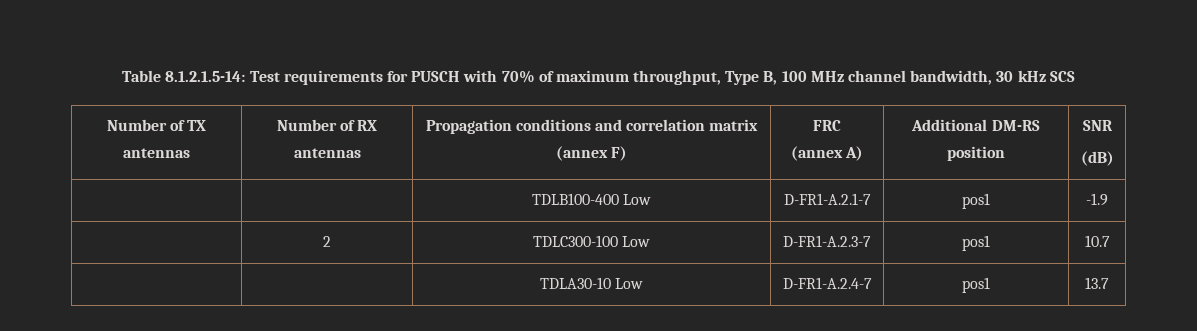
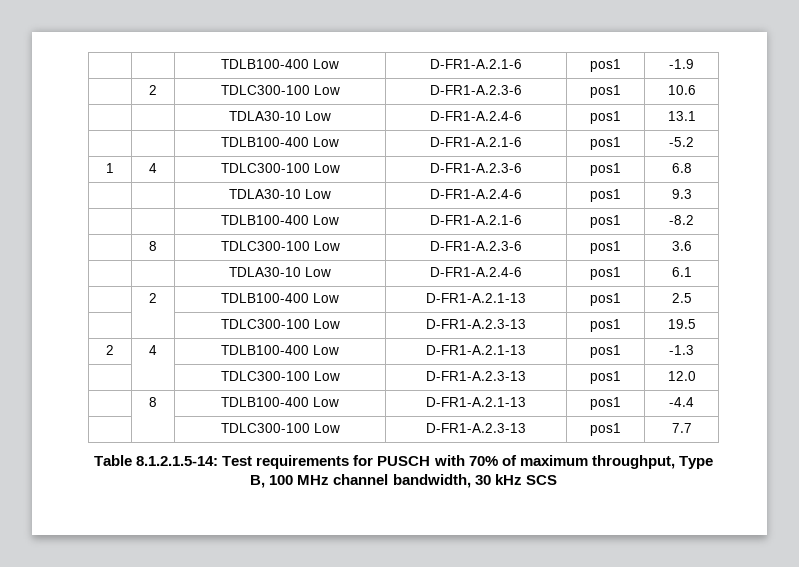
+ | | TDLB100-400 Low | D-FR1-A.2.1-6 | pos1 | -1.9
+ | 2 | TDLC300-100 Low | D-FR1-A.2.3-6 | pos1 | 10.6
+ | | TDLA30-10 Low | D-FR1-A.2.4-6 | pos1 | 13.1
+ | | TDLB100-400 Low | D-FR1-A.2.1-6 | pos1 | -5.2
+ 1 | 4 | TDLC300-100 Low | D-FR1-A.2.3-6 | pos1 | 6.8
+ | | TDLA30-10 Low | D-FR1-A.2.4-6 | pos1 | 9.3
+ | | TDLB100-400 Low | D-FR1-A.2.1-6 | pos1 | -8.2
+ | 8 | TDLC300-100 Low | D-FR1-A.2.3-6 | pos1 | 3.6
+ | | TDLA30-10 Low | D-FR1-A.2.4-6 | pos1 | 6.1
+ | 2 | TDLB100-400 Low | D-FR1-A.2.1-13 | pos1 | 2.5
+ | | TDLC300-100 Low | D-FR1-A.2.3-13 | pos1 | 19.5
+ 2 | 4 | TDLB100-400 Low | D-FR1-A.2.1-13 | pos1 | -1.3
+ | | TDLC300-100 Low | D-FR1-A.2.3-13 | pos1 | 12.0
+ | 8 | TDLB100-400 Low | D-FR1-A.2.1-13 | pos1 | -4.4
+ | | TDLC300-100 Low | D-FR1-A.2.3-13 | pos1 | 7.7
- Number of TX antennas | Number of RX antennas | Propagation conditions and correlation matrix (annex F) | FRC
- (annex A) | Additional DM-RS position | SNR
- (dB)
- | | TDLB100-400 Low | D-FR1-A.2.1-7 | pos1 | -1.9
- | 2 | TDLC300-100 Low | D-FR1-A.2.3-7 | pos1 | 10.7
- | | TDLA30-10 Low | D-FR1-A.2.4-7 | pos1 | 13.7

